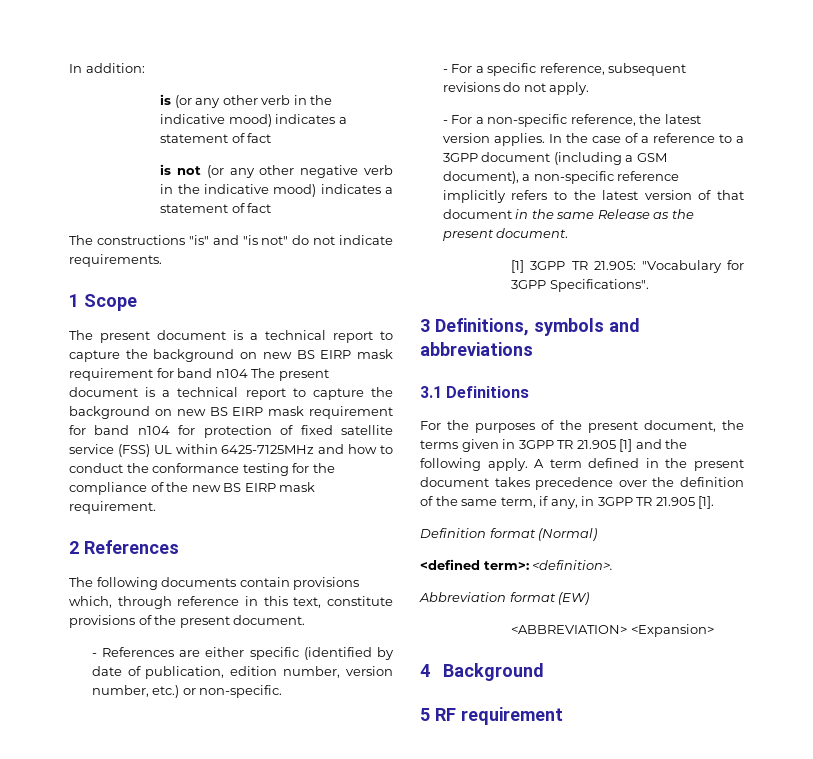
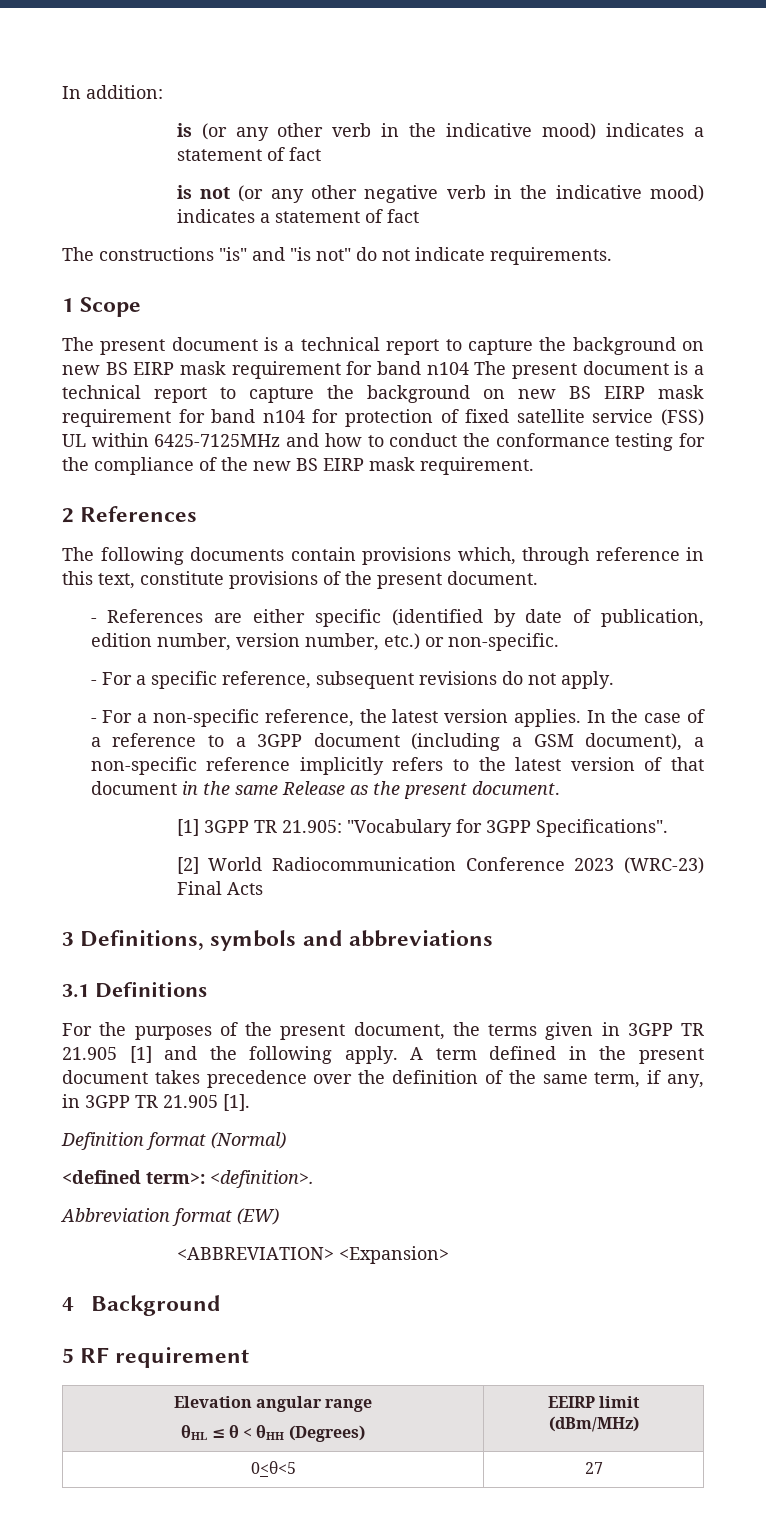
+ [2] World Radiocommunication Conference 2023 (WRC-23) Final Acts
+ Elevation angular range
+ θHL ≤ θ < θHH (Degrees) | EEIRP limit
+ (dBm/MHz)
+ 0<θ<5 | 27

